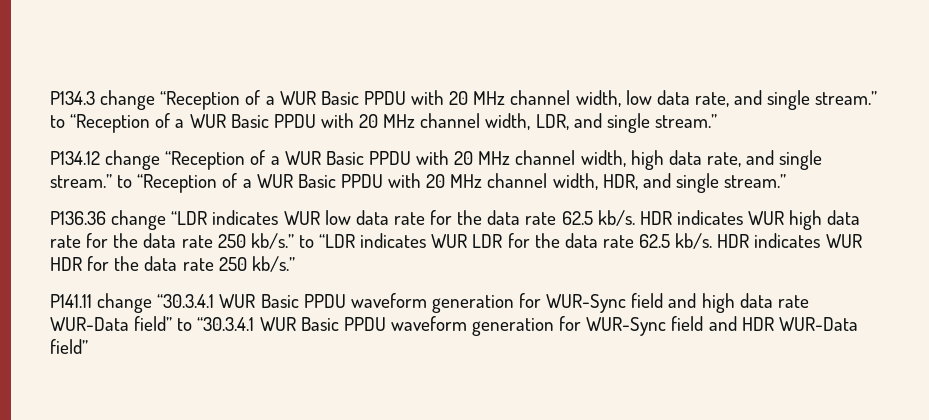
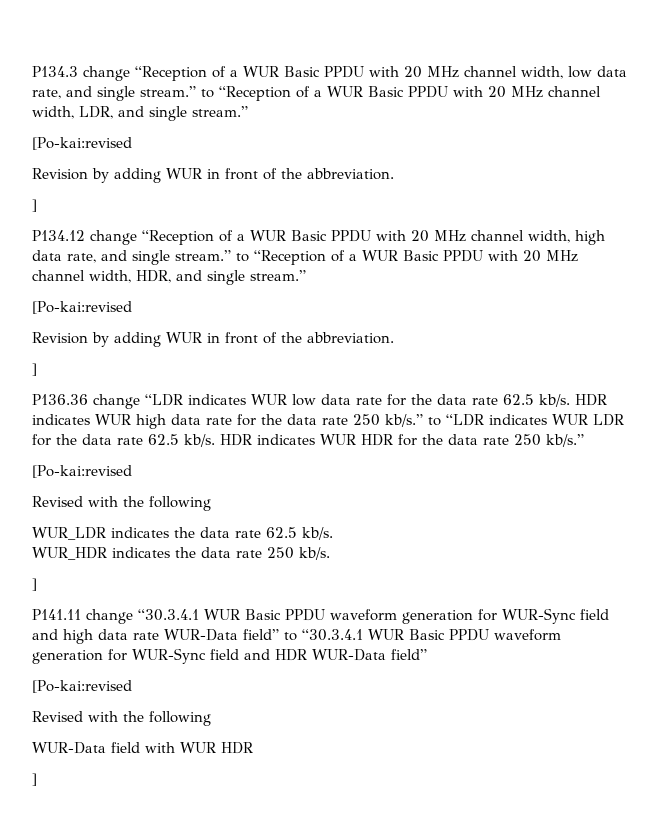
  P134.3 change “Reception of a WUR Basic PPDU with 20 MHz channel width, low data rate, and single stream.” to “Reception of a WUR Basic PPDU with 20 MHz channel width, LDR, and single stream.”
+ [Po-kai:revised
+ Revision by adding WUR in front of the abbreviation.
+ ]
  P134.12 change “Reception of a WUR Basic PPDU with 20 MHz channel width, high data rate, and single stream.” to “Reception of a WUR Basic PPDU with 20 MHz channel width, HDR, and single stream.”
+ [Po-kai:revised
+ Revision by adding WUR in front of the abbreviation.
+ ]
  HDR indicates WUR HDR for the data rate 250 kb/s.”
+ [Po-kai:revised
+ Revised with the following
+ WUR_LDR indicates the data rate 62.5 kb/s.
+ WUR_HDR indicates the data rate 250 kb/s.
+ ]
  P141.11 change “30.3.4.1 WUR Basic PPDU waveform generation for WUR-Sync field and high data rate WUR-Data field” to “30.3.4.1 WUR Basic PPDU waveform generation for WUR-Sync field and HDR WUR-Data field”
+ [Po-kai:revised
+ Revised with the following
+ WUR-Data field with WUR HDR
+ ]

